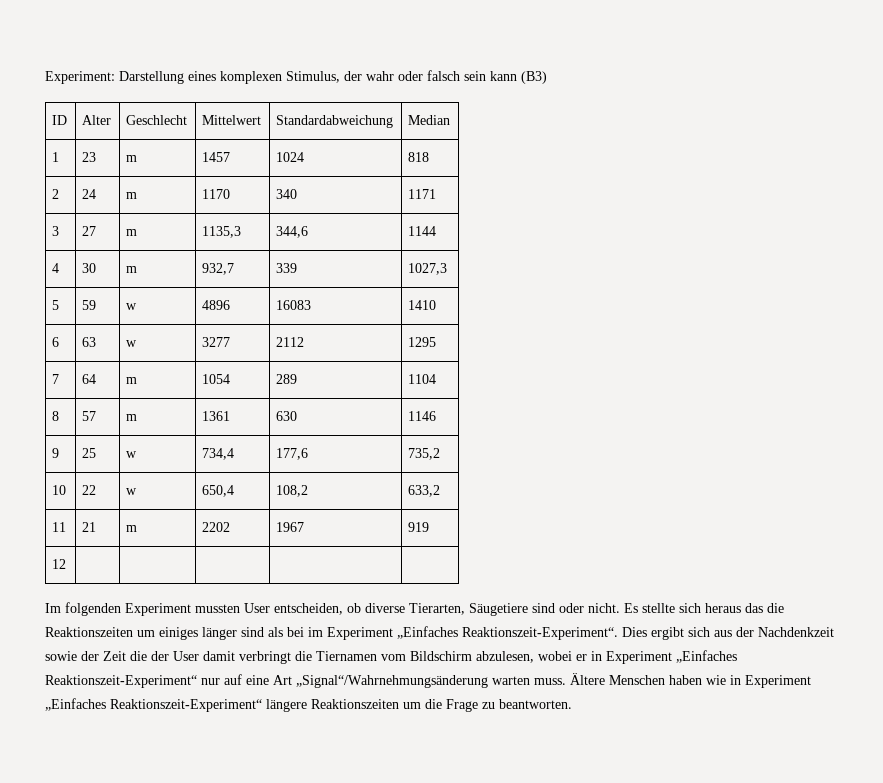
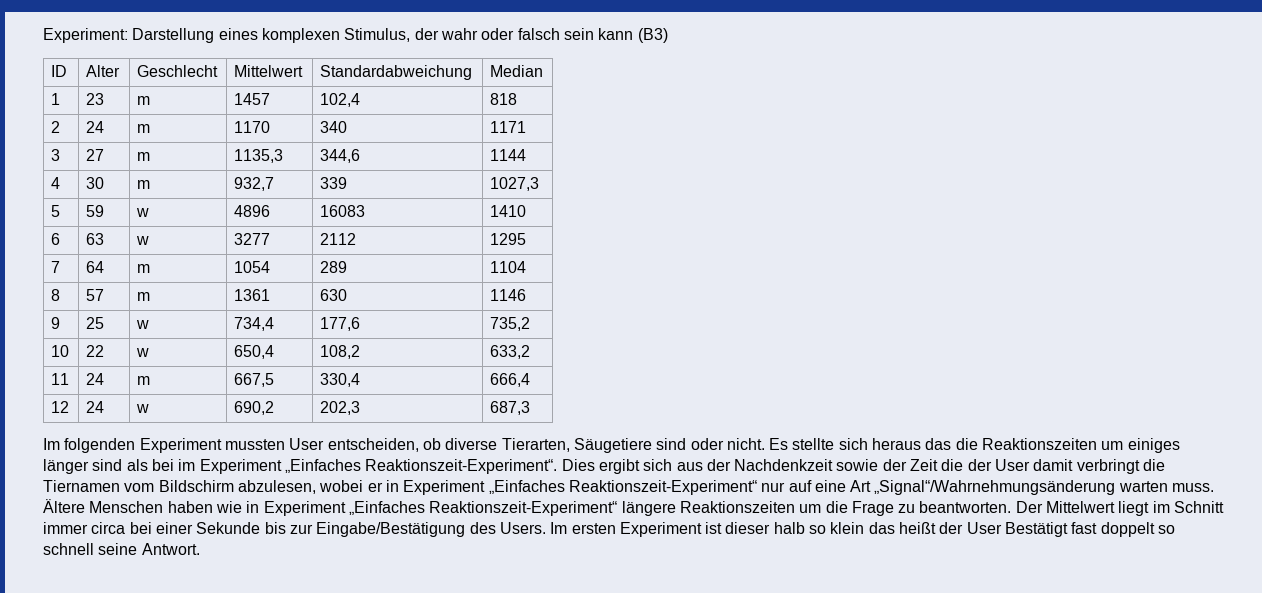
- 1 | 23 | m | 1457 | 1024 | 818
+ 1 | 23 | m | 1457 | 102,4 | 818
- 11 | 21 | m | 2202 | 1967 | 919
- 12 | | | | |
+ 11 | 24 | m | 667,5 | 330,4 | 666,4
+ 12 | 24 | w | 690,2 | 202,3 | 687,3
+ Der Mittelwert liegt im Schnitt immer circa bei einer Sekunde bis zur Eingabe/Bestätigung des Users. Im ersten Experiment ist dieser halb so klein das heißt der User Bestätigt fast doppelt so schnell seine Antwort.

